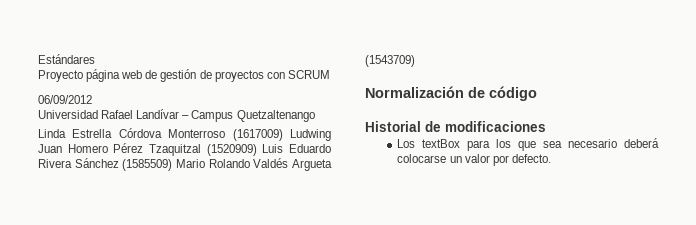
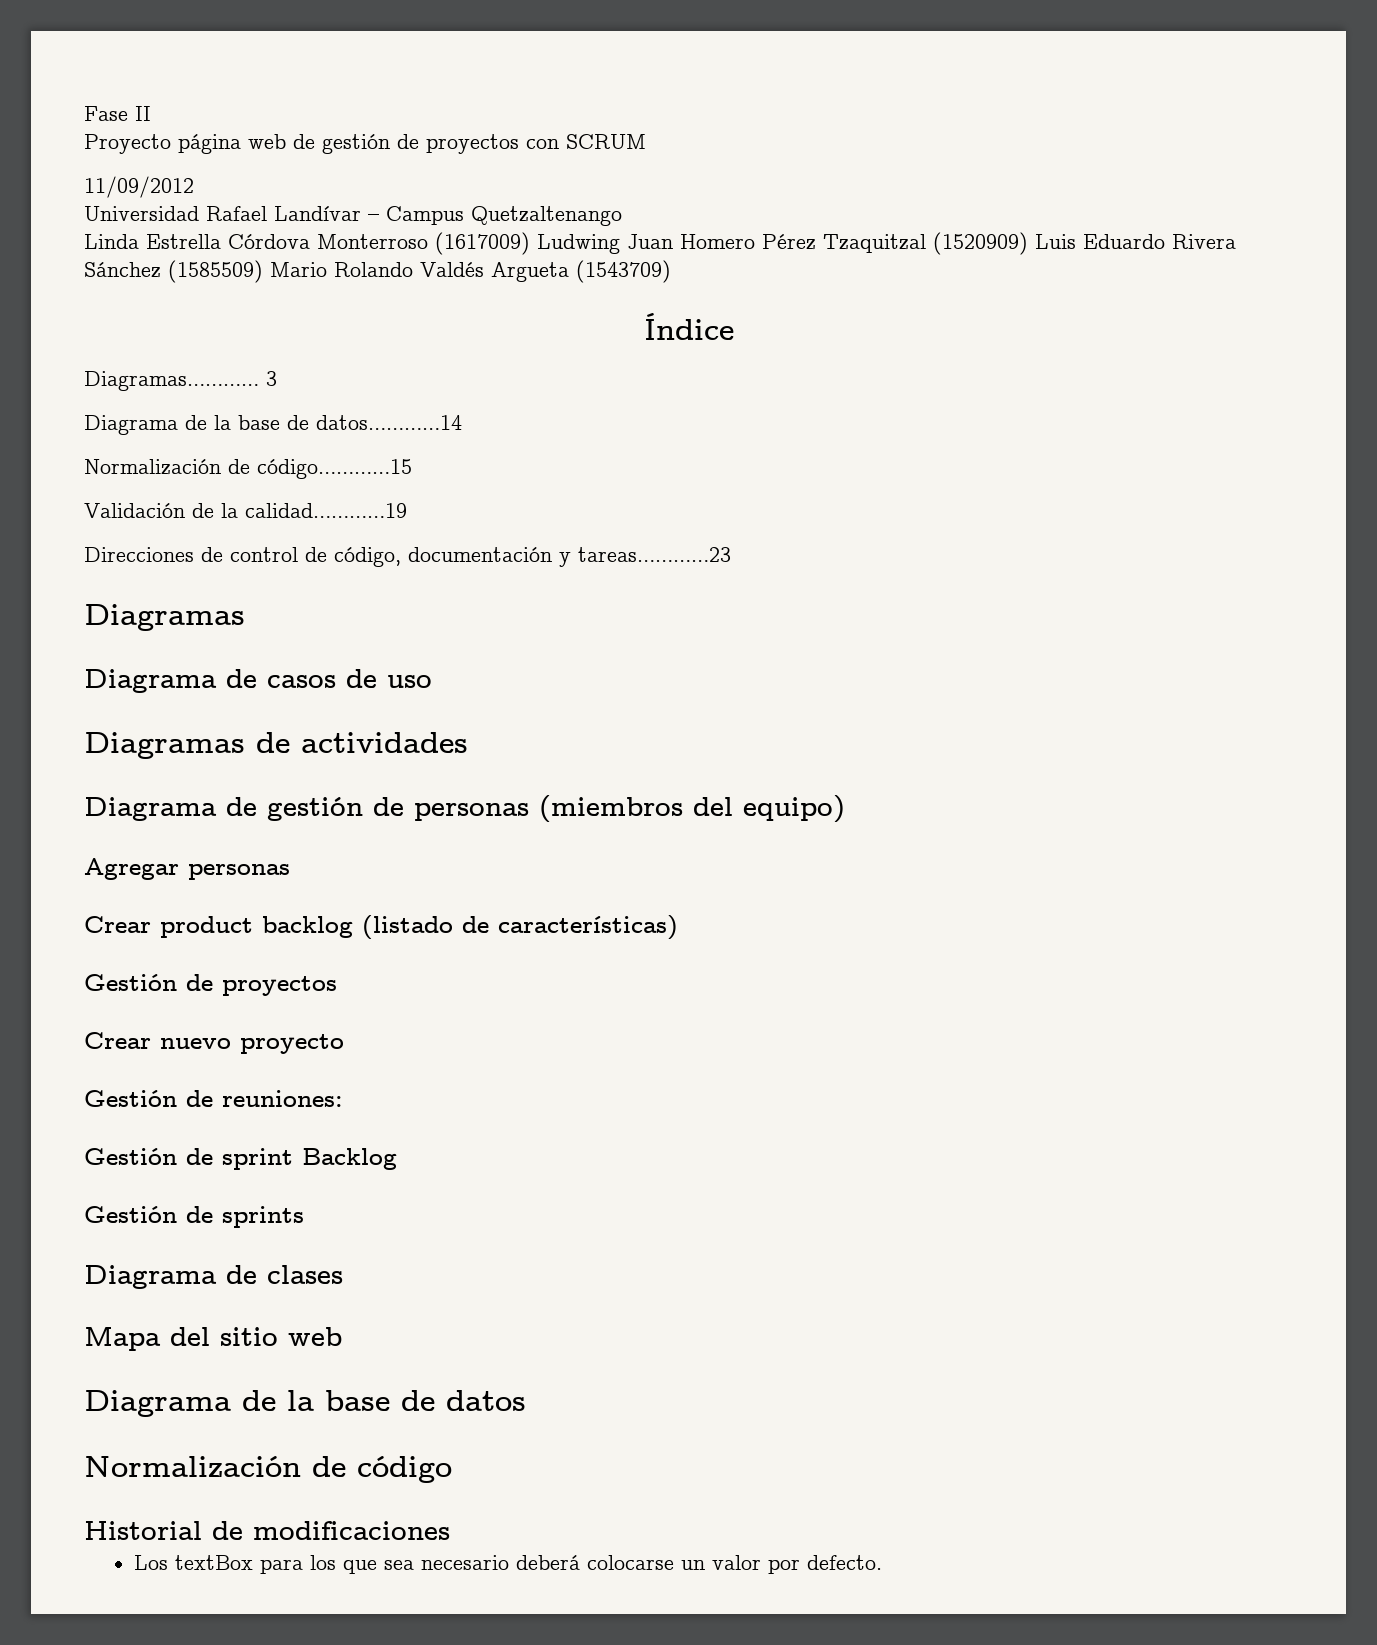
- Estándares
+ Fase II
- 06/09/2012
+ 11/09/2012
+ Índice
+ Diagramas………… 3
+ Diagrama de la base de datos…………14
+ Normalización de código…………15
+ Validación de la calidad…………19
+ Direcciones de control de código, documentación y tareas…………23
+ Diagramas
+ Diagrama de casos de uso
+ Diagramas de actividades
+ Diagrama de gestión de personas (miembros del equipo)
+ Agregar personas
+ Crear product backlog (listado de características)
+ Gestión de proyectos
+ Crear nuevo proyecto
+ Gestión de reuniones:
+ Gestión de sprint Backlog
+ Gestión de sprints
+ Diagrama de clases
+ Mapa del sitio web
+ Diagrama de la base de datos

